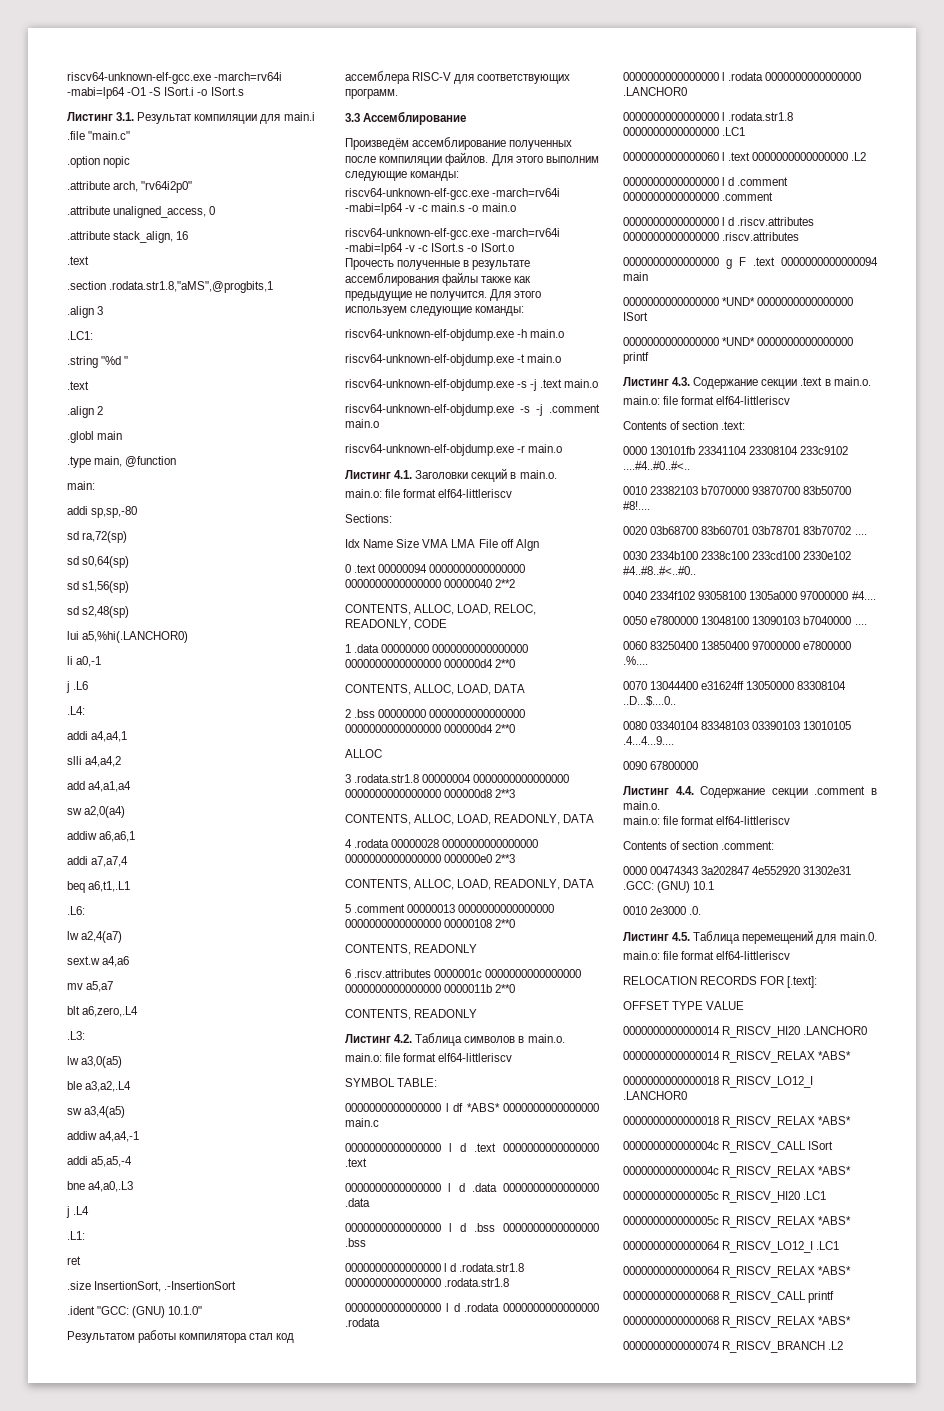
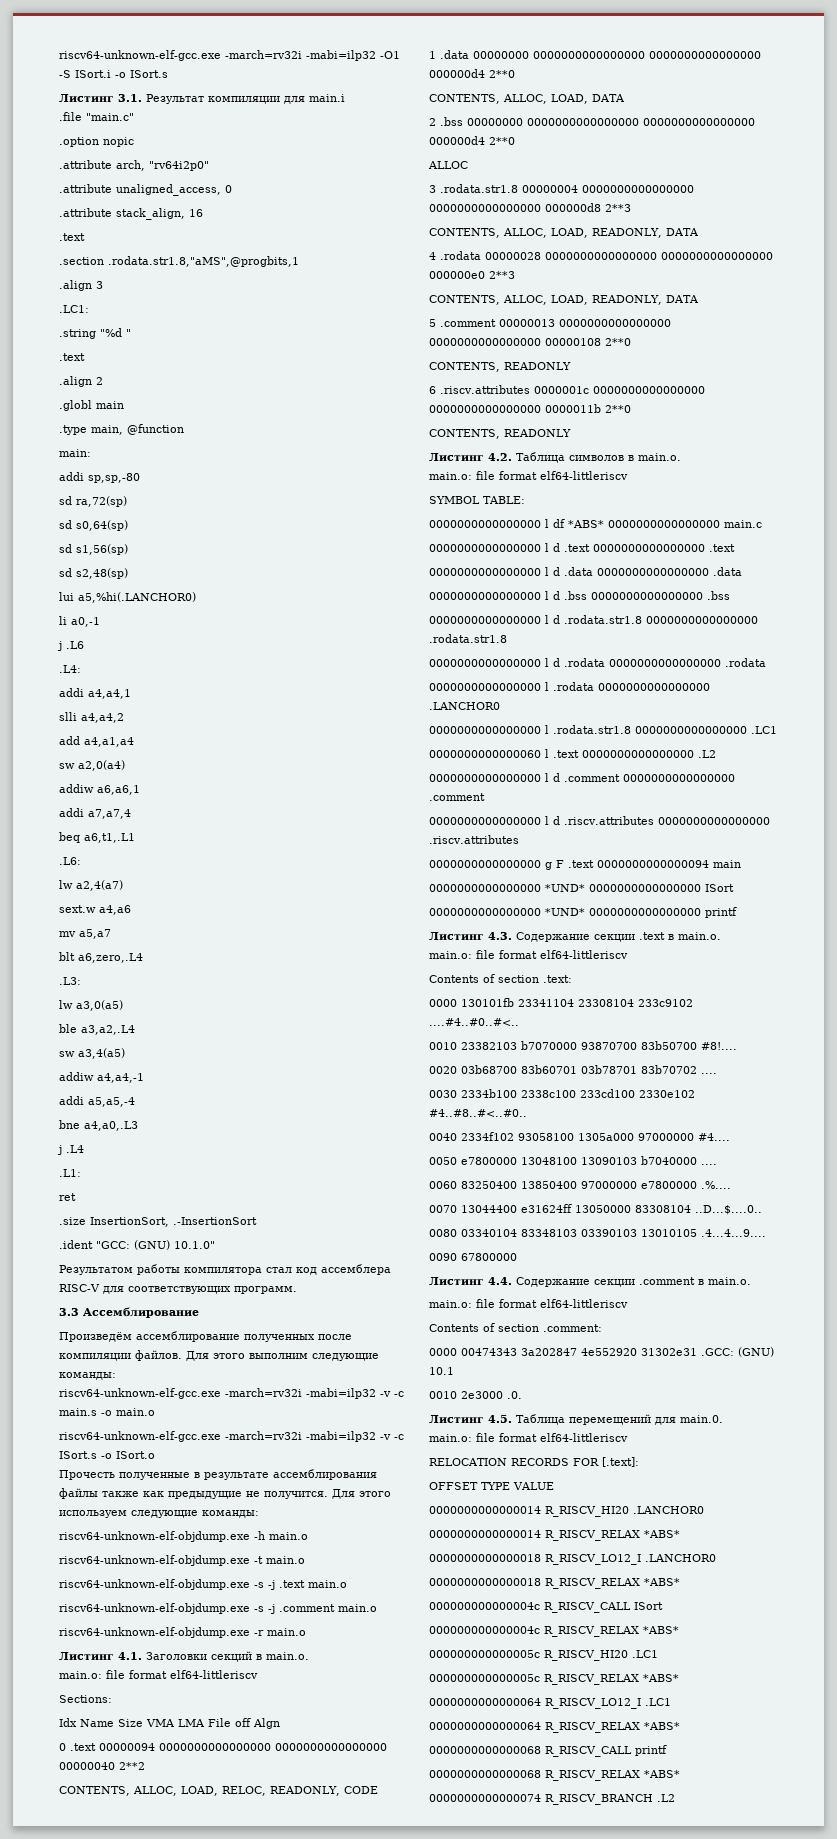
- riscv64-unknown-elf-gcc.exe -march=rv64i -mabi=lp64 -O1 -S ISort.i -o ISort.s
+ riscv64-unknown-elf-gcc.exe -march=rv32i -mabi=ilp32 -O1 -S ISort.i -o ISort.s
- riscv64-unknown-elf-gcc.exe -march=rv64i -mabi=lp64 -v -c main.s -o main.o
+ riscv64-unknown-elf-gcc.exe -march=rv32i -mabi=ilp32 -v -c main.s -o main.o
- riscv64-unknown-elf-gcc.exe -march=rv64i -mabi=lp64 -v -c ISort.s -o ISort.o
+ riscv64-unknown-elf-gcc.exe -march=rv32i -mabi=ilp32 -v -c ISort.s -o ISort.o

